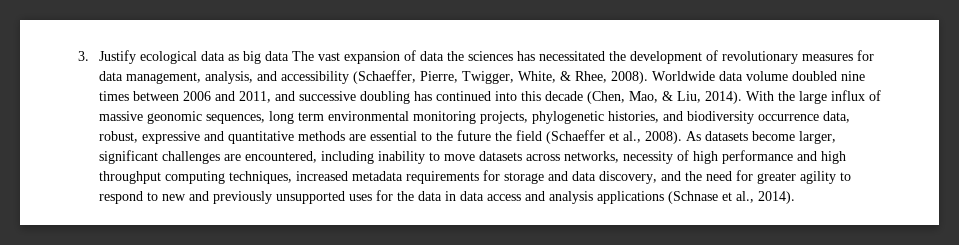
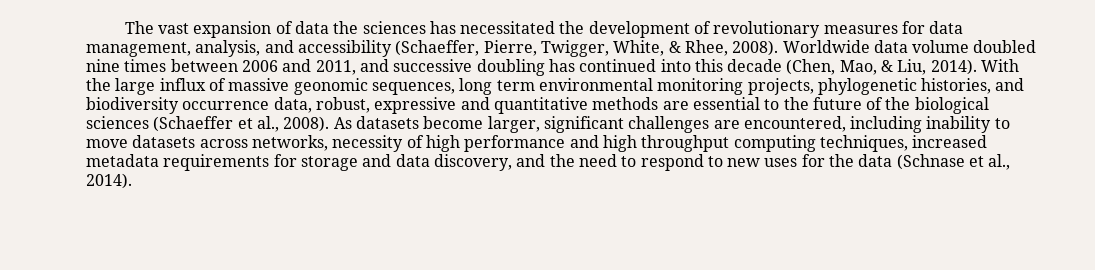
- 3. Justify ecological data as big data The vast expansion of data the sciences has necessitated the development of revolutionary measures for data management, analysis, and accessibility (Schaeffer, Pierre, Twigger, White, & Rhee, 2008).
+ The vast expansion of data the sciences has necessitated the development of revolutionary measures for data management, analysis, and accessibility (Schaeffer, Pierre, Twigger, White, & Rhee, 2008).
- With the large influx of massive geonomic sequences, long term environmental monitoring projects, phylogenetic histories, and biodiversity occurrence data, robust, expressive and quantitative methods are essential to the future the field (Schaeffer et al., 2008).
+ With the large influx of massive geonomic sequences, long term environmental monitoring projects, phylogenetic histories, and biodiversity occurrence data, robust, expressive and quantitative methods are essential to the future of the biological sciences (Schaeffer et al., 2008).
- As datasets become larger, significant challenges are encountered, including inability to move datasets across networks, necessity of high performance and high throughput computing techniques, increased metadata requirements for storage and data discovery, and the need for greater agility to respond to new and previously unsupported uses for the data in data access and analysis applications (Schnase et al., 2014).
+ As datasets become larger, significant challenges are encountered, including inability to move datasets across networks, necessity of high performance and high throughput computing techniques, increased metadata requirements for storage and data discovery, and the need to respond to new uses for the data (Schnase et al., 2014).

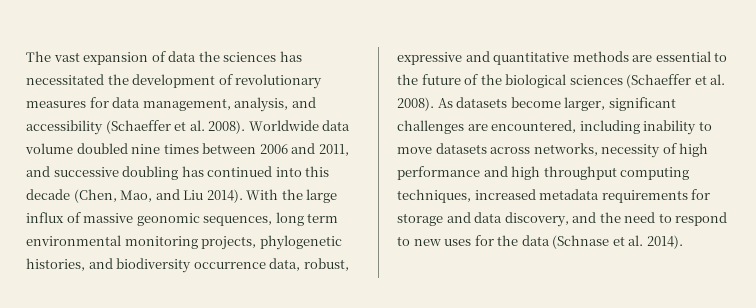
- The vast expansion of data the sciences has necessitated the development of revolutionary measures for data management, analysis, and accessibility (Schaeffer, Pierre, Twigger, White, & Rhee, 2008).
+ The vast expansion of data the sciences has necessitated the development of revolutionary measures for data management, analysis, and accessibility (Schaeffer et al. 2008).
- Worldwide data volume doubled nine times between 2006 and 2011, and successive doubling has continued into this decade (Chen, Mao, & Liu, 2014).
+ Worldwide data volume doubled nine times between 2006 and 2011, and successive doubling has continued into this decade (Chen, Mao, and Liu 2014).
- With the large influx of massive geonomic sequences, long term environmental monitoring projects, phylogenetic histories, and biodiversity occurrence data, robust, expressive and quantitative methods are essential to the future of the biological sciences (Schaeffer et al., 2008).
+ With the large influx of massive geonomic sequences, long term environmental monitoring projects, phylogenetic histories, and biodiversity occurrence data, robust, expressive and quantitative methods are essential to the future of the biological sciences (Schaeffer et al. 2008).
- As datasets become larger, significant challenges are encountered, including inability to move datasets across networks, necessity of high performance and high throughput computing techniques, increased metadata requirements for storage and data discovery, and the need to respond to new uses for the data (Schnase et al., 2014).
+ As datasets become larger, significant challenges are encountered, including inability to move datasets across networks, necessity of high performance and high throughput computing techniques, increased metadata requirements for storage and data discovery, and the need to respond to new uses for the data (Schnase et al. 2014).

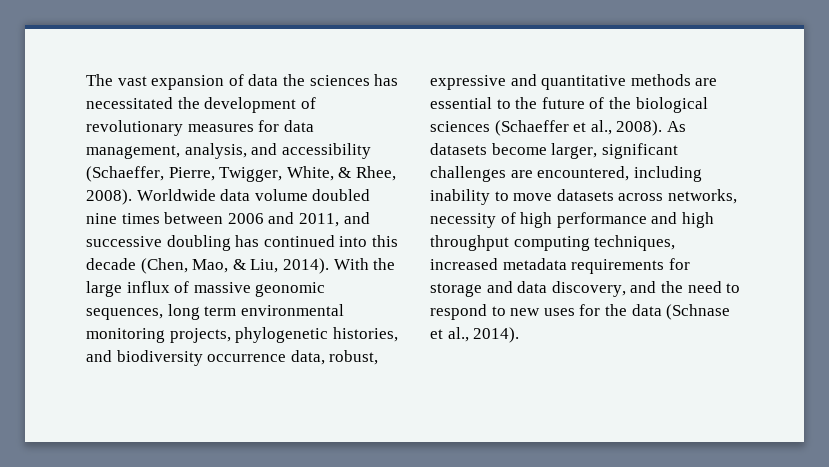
- The vast expansion of data the sciences has necessitated the development of revolutionary measures for data management, analysis, and accessibility (Schaeffer et al. 2008).
+ The vast expansion of data the sciences has necessitated the development of revolutionary measures for data management, analysis, and accessibility (Schaeffer, Pierre, Twigger, White, & Rhee, 2008).
- Worldwide data volume doubled nine times between 2006 and 2011, and successive doubling has continued into this decade (Chen, Mao, and Liu 2014).
+ Worldwide data volume doubled nine times between 2006 and 2011, and successive doubling has continued into this decade (Chen, Mao, & Liu, 2014).
- With the large influx of massive geonomic sequences, long term environmental monitoring projects, phylogenetic histories, and biodiversity occurrence data, robust, expressive and quantitative methods are essential to the future of the biological sciences (Schaeffer et al. 2008).
+ With the large influx of massive geonomic sequences, long term environmental monitoring projects, phylogenetic histories, and biodiversity occurrence data, robust, expressive and quantitative methods are essential to the future of the biological sciences (Schaeffer et al., 2008).
- As datasets become larger, significant challenges are encountered, including inability to move datasets across networks, necessity of high performance and high throughput computing techniques, increased metadata requirements for storage and data discovery, and the need to respond to new uses for the data (Schnase et al. 2014).
+ As datasets become larger, significant challenges are encountered, including inability to move datasets across networks, necessity of high performance and high throughput computing techniques, increased metadata requirements for storage and data discovery, and the need to respond to new uses for the data (Schnase et al., 2014).

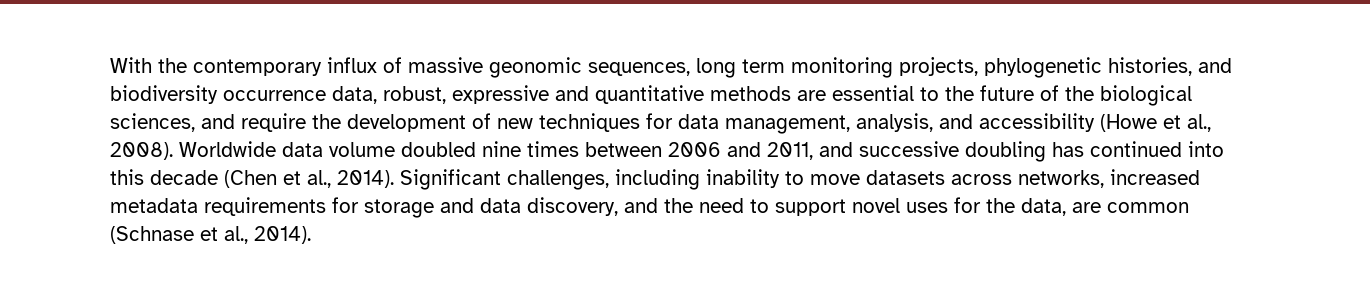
- The vast expansion of data the sciences has necessitated the development of revolutionary measures for data management, analysis, and accessibility (Schaeffer, Pierre, Twigger, White, & Rhee, 2008). Worldwide data volume doubled nine times between 2006 and 2011, and successive doubling has continued into this decade (Chen, Mao, & Liu, 2014). With the large influx of massive geonomic sequences, long term environmental monitoring projects, phylogenetic histories, and biodiversity occurrence data, robust, expressive and quantitative methods are essential to the future of the biological sciences (Schaeffer et al., 2008). As datasets become larger, significant challenges are encountered, including inability to move datasets across networks, necessity of high performance and high throughput computing techniques, increased metadata requirements for storage and data discovery, and the need to respond to new uses for the data (Schnase et al., 2014).
+ With the contemporary influx of massive geonomic sequences, long term monitoring projects, phylogenetic histories, and biodiversity occurrence data, robust, expressive and quantitative methods are essential to the future of the biological sciences, and require the development of new techniques for data management, analysis, and accessibility (Howe et al., 2008). Worldwide data volume doubled nine times between 2006 and 2011, and successive doubling has continued into this decade (Chen et al., 2014). Significant challenges, including inability to move datasets across networks, increased metadata requirements for storage and data discovery, and the need to support novel uses for the data, are common (Schnase et al., 2014).

